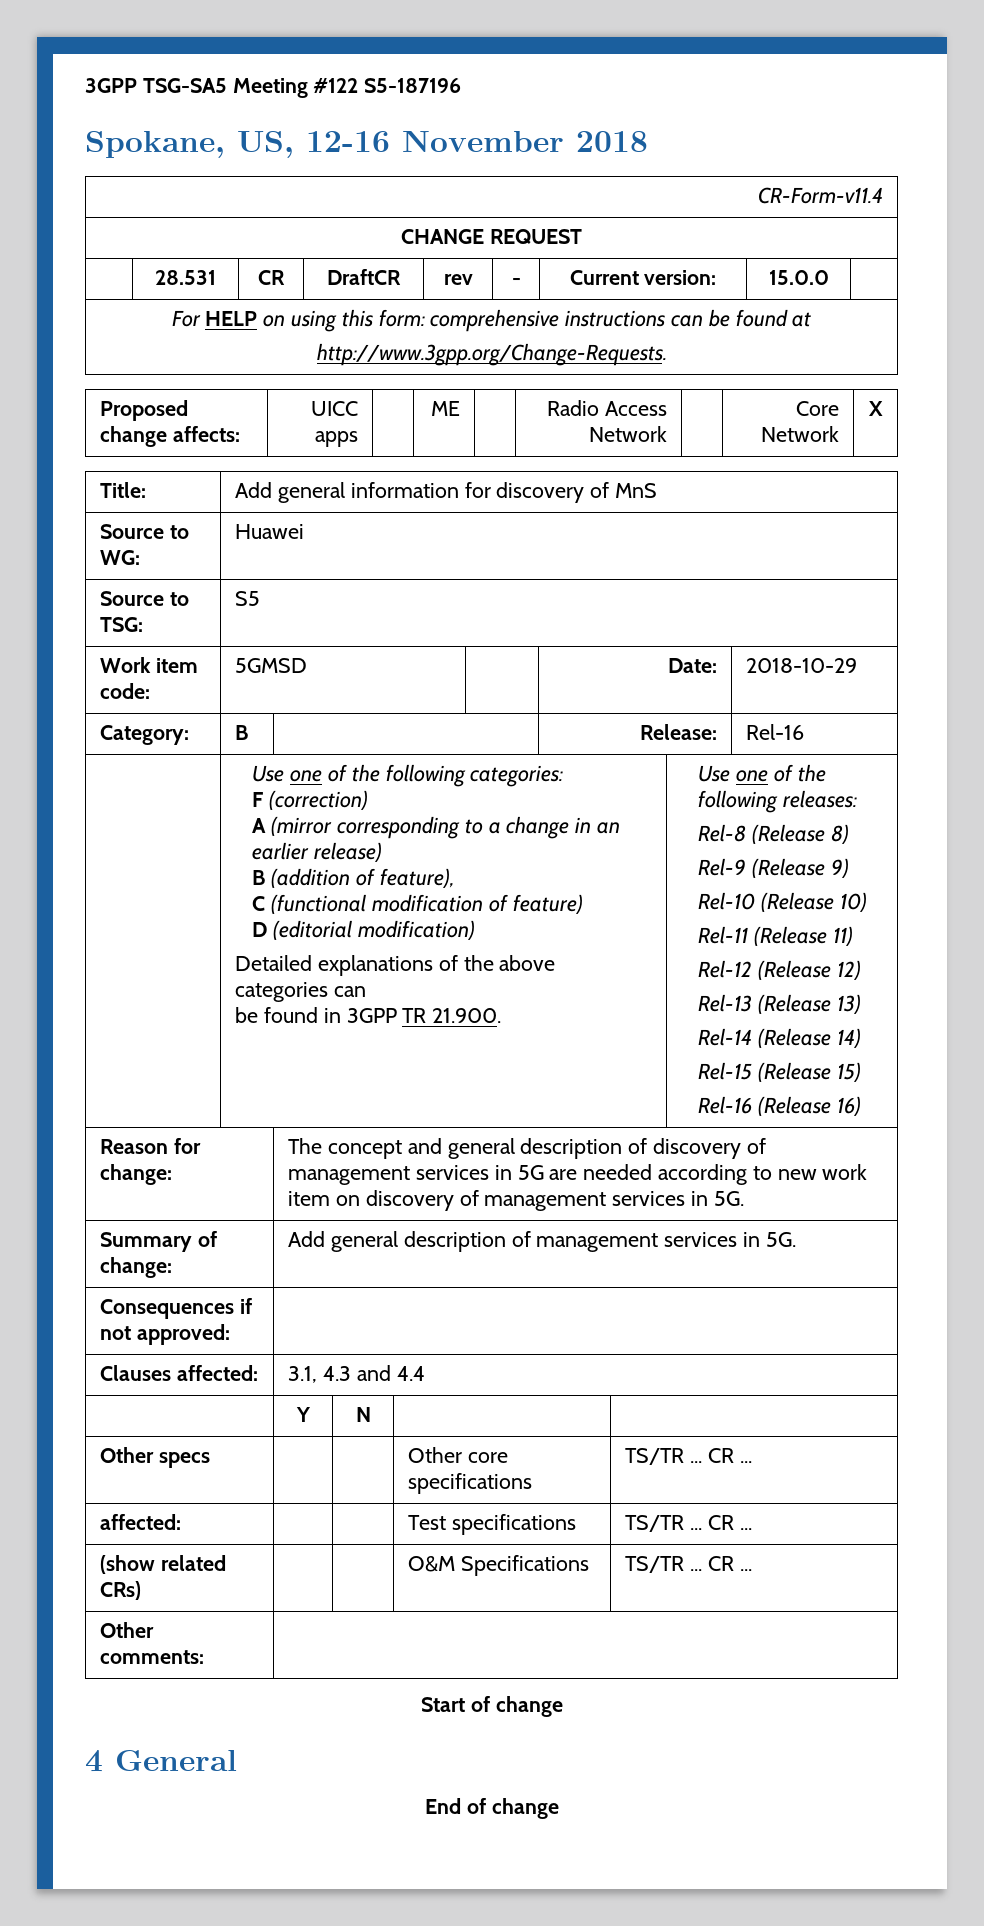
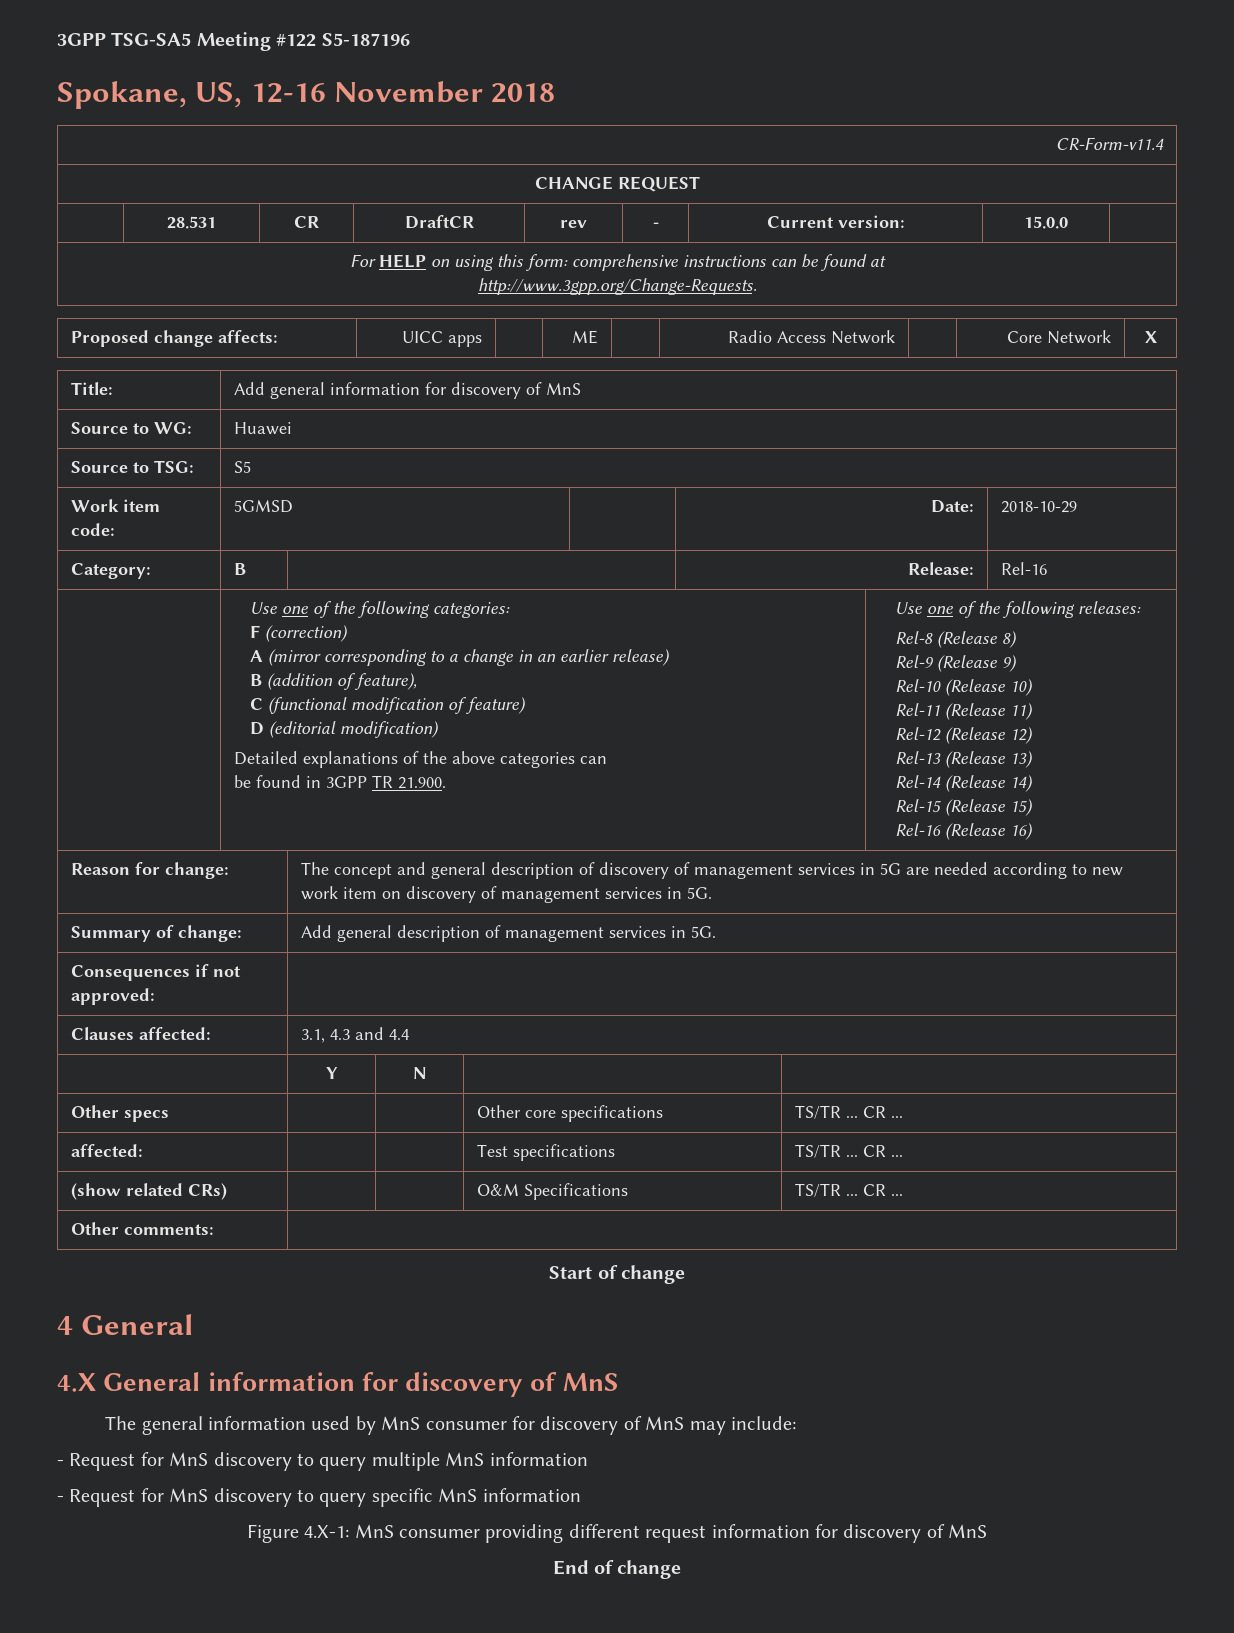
+ 4.X General information for discovery of MnS
+ The general information used by MnS consumer for discovery of MnS may include:
+ - Request for MnS discovery to query multiple MnS information
+ - Request for MnS discovery to query specific MnS information
+ Figure 4.X-1: MnS consumer providing different request information for discovery of MnS

